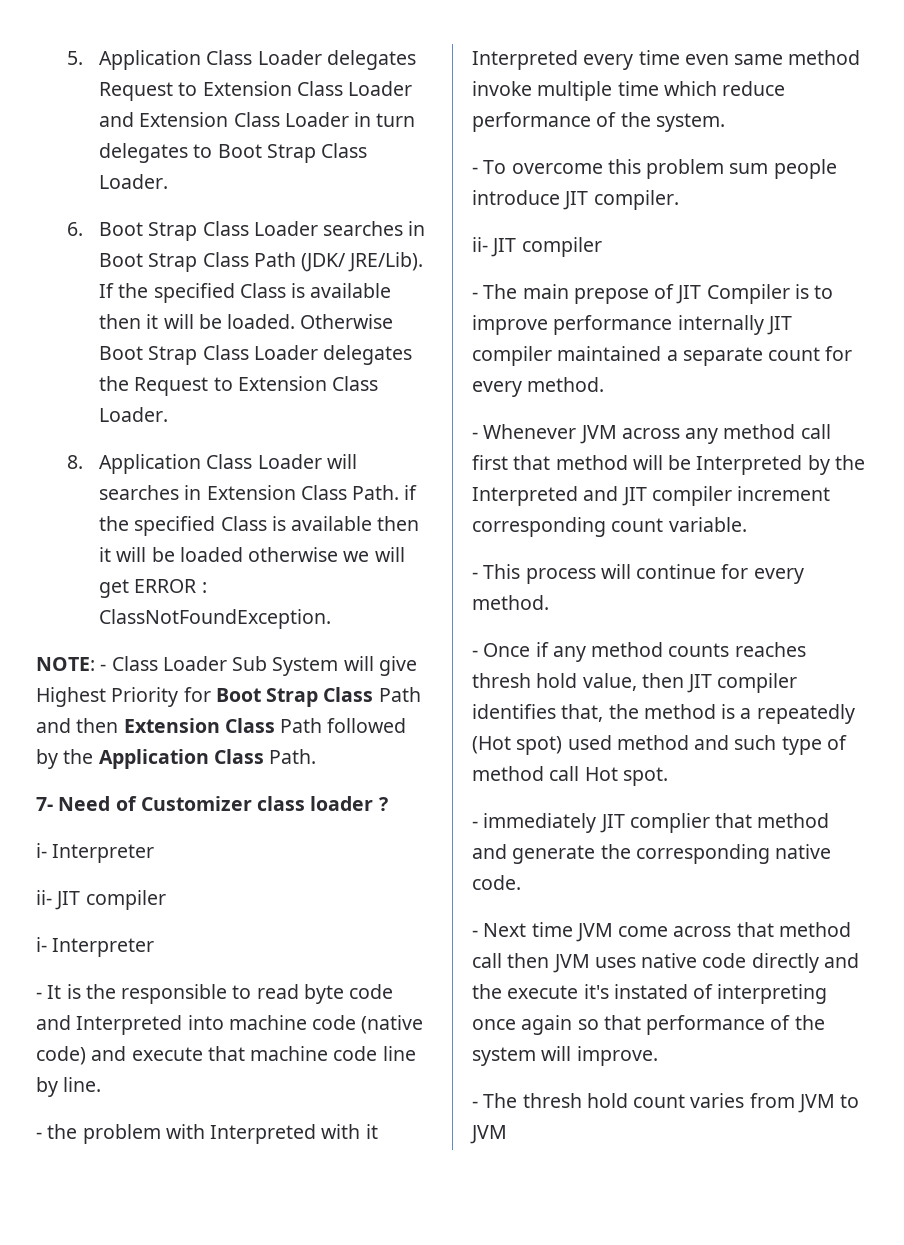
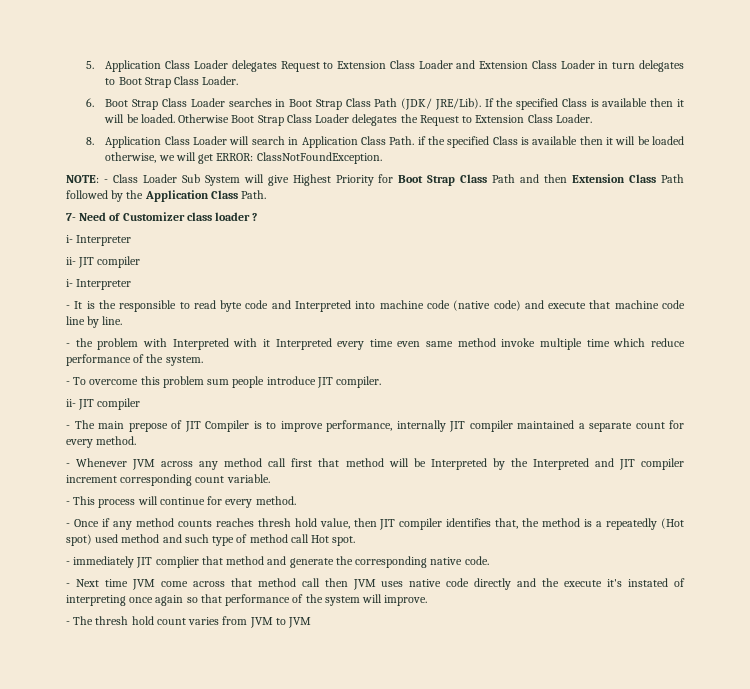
- 8. Application Class Loader will searches in Extension Class Path. if the specified Class is available then it will be loaded otherwise we will get ERROR : ClassNotFoundException.
+ 8. Application Class Loader will search in Application Class Path. if the specified Class is available then it will be loaded otherwise, we will get ERROR: ClassNotFoundException.
- - The main prepose of JIT Compiler is to improve performance internally JIT compiler maintained a separate count for every method.
+ - The main prepose of JIT Compiler is to improve performance, internally JIT compiler maintained a separate count for every method.

